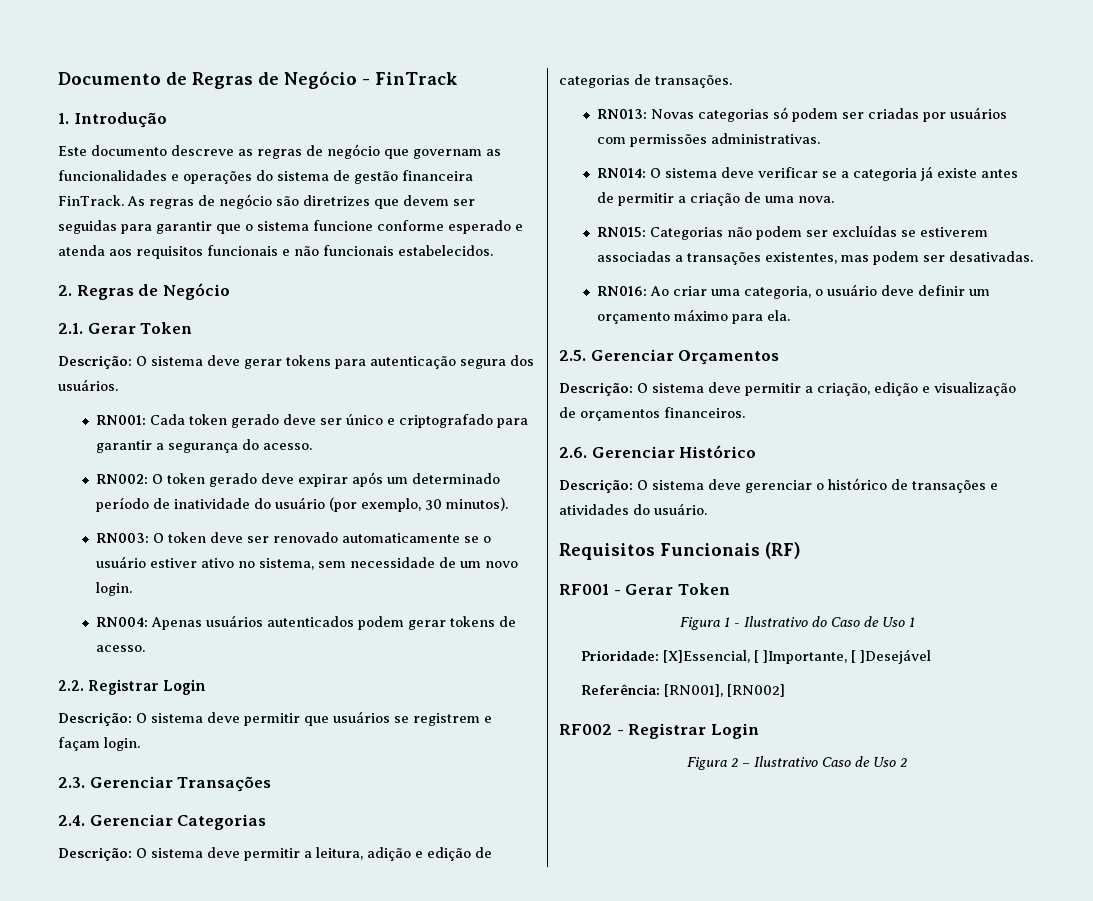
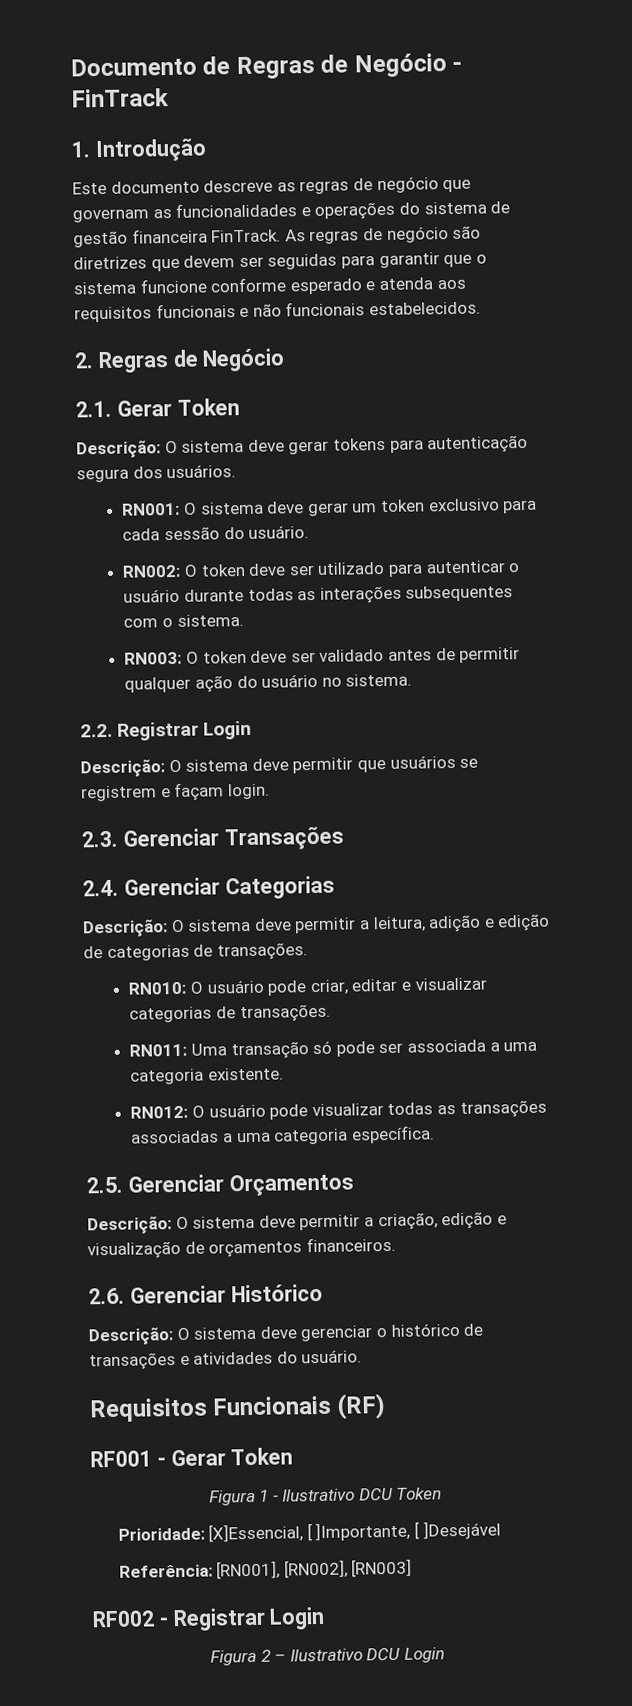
- RN001: Cada token gerado deve ser único e criptografado para garantir a segurança do acesso.
- RN002: O token gerado deve expirar após um determinado período de inatividade do usuário (por exemplo, 30 minutos).
+ RN001: O sistema deve gerar um token exclusivo para cada sessão do usuário.
+ RN002: O token deve ser utilizado para autenticar o usuário durante todas as interações subsequentes com o sistema.
- RN003: O token deve ser renovado automaticamente se o usuário estiver ativo no sistema, sem necessidade de um novo login.
- RN004: Apenas usuários autenticados podem gerar tokens de acesso.
+ RN003: O token deve ser validado antes de permitir qualquer ação do usuário no sistema.
- RN013: Novas categorias só podem ser criadas por usuários com permissões administrativas.
- RN014: O sistema deve verificar se a categoria já existe antes de permitir a criação de uma nova.
- RN015: Categorias não podem ser excluídas se estiverem associadas a transações existentes, mas podem ser desativadas.
- RN016: Ao criar uma categoria, o usuário deve definir um orçamento máximo para ela.
+ RN010: O usuário pode criar, editar e visualizar categorias de transações.
+ RN011: Uma transação só pode ser associada a uma categoria existente.
+ RN012: O usuário pode visualizar todas as transações associadas a uma categoria específica.
- Figura 1 - Ilustrativo do Caso de Uso 1
+ Figura 1 - Ilustrativo DCU Token
- Referência: [RN001], [RN002]
+ Referência: [RN001], [RN002], [RN003]
- Figura 2 – Ilustrativo Caso de Uso 2
+ Figura 2 – Ilustrativo DCU Login

